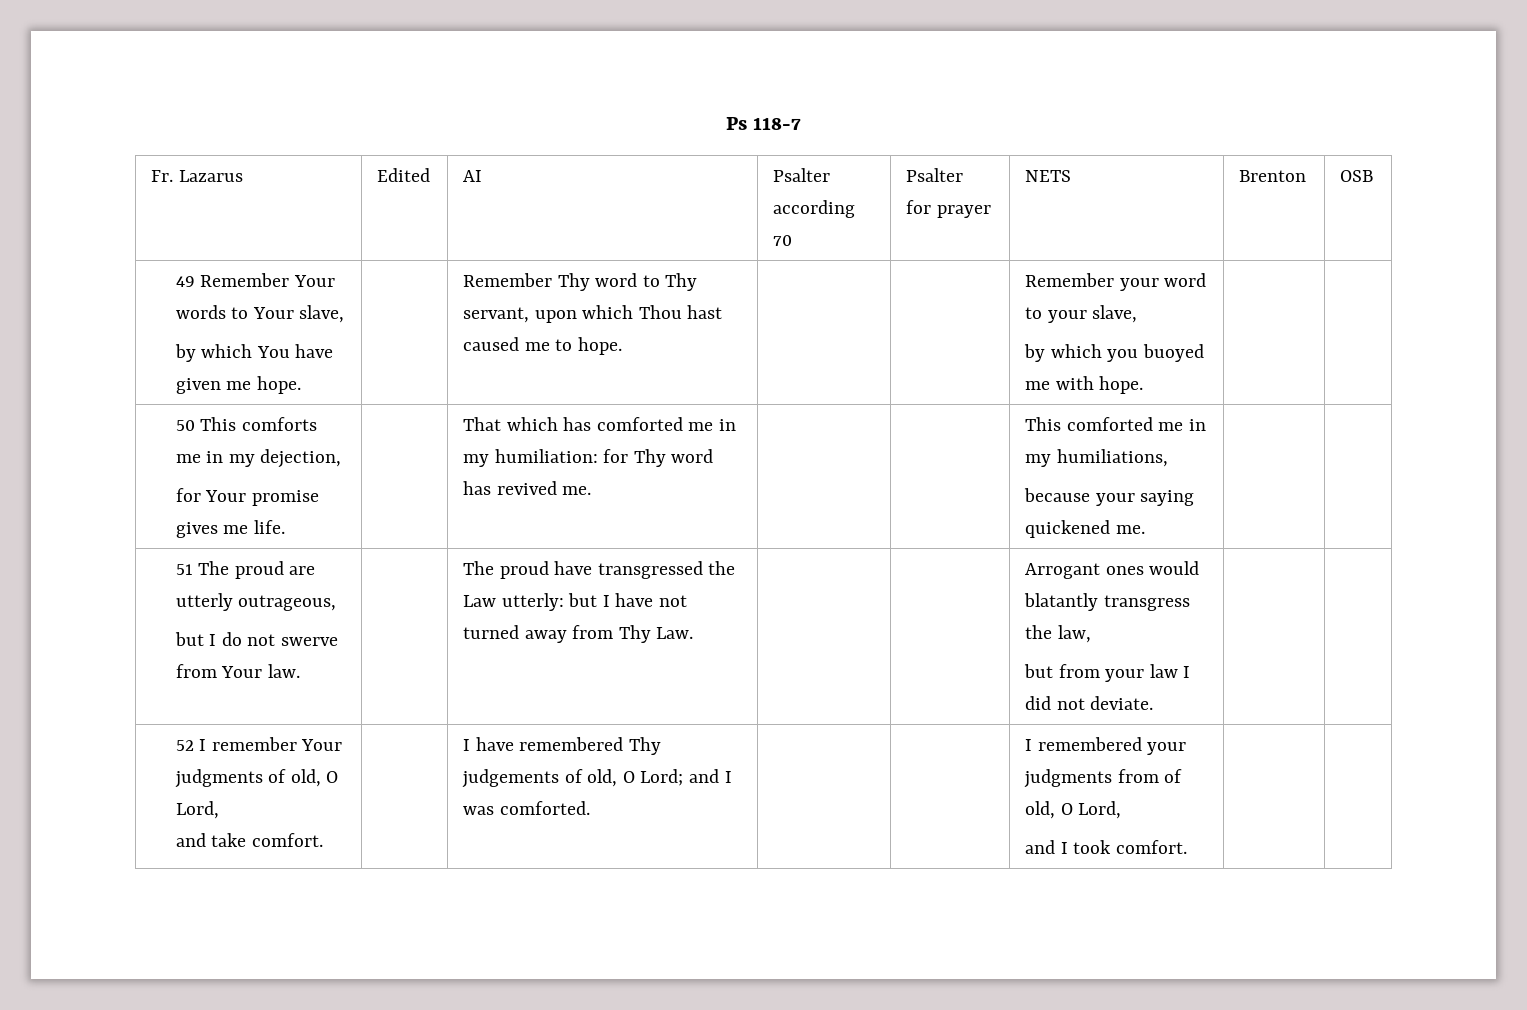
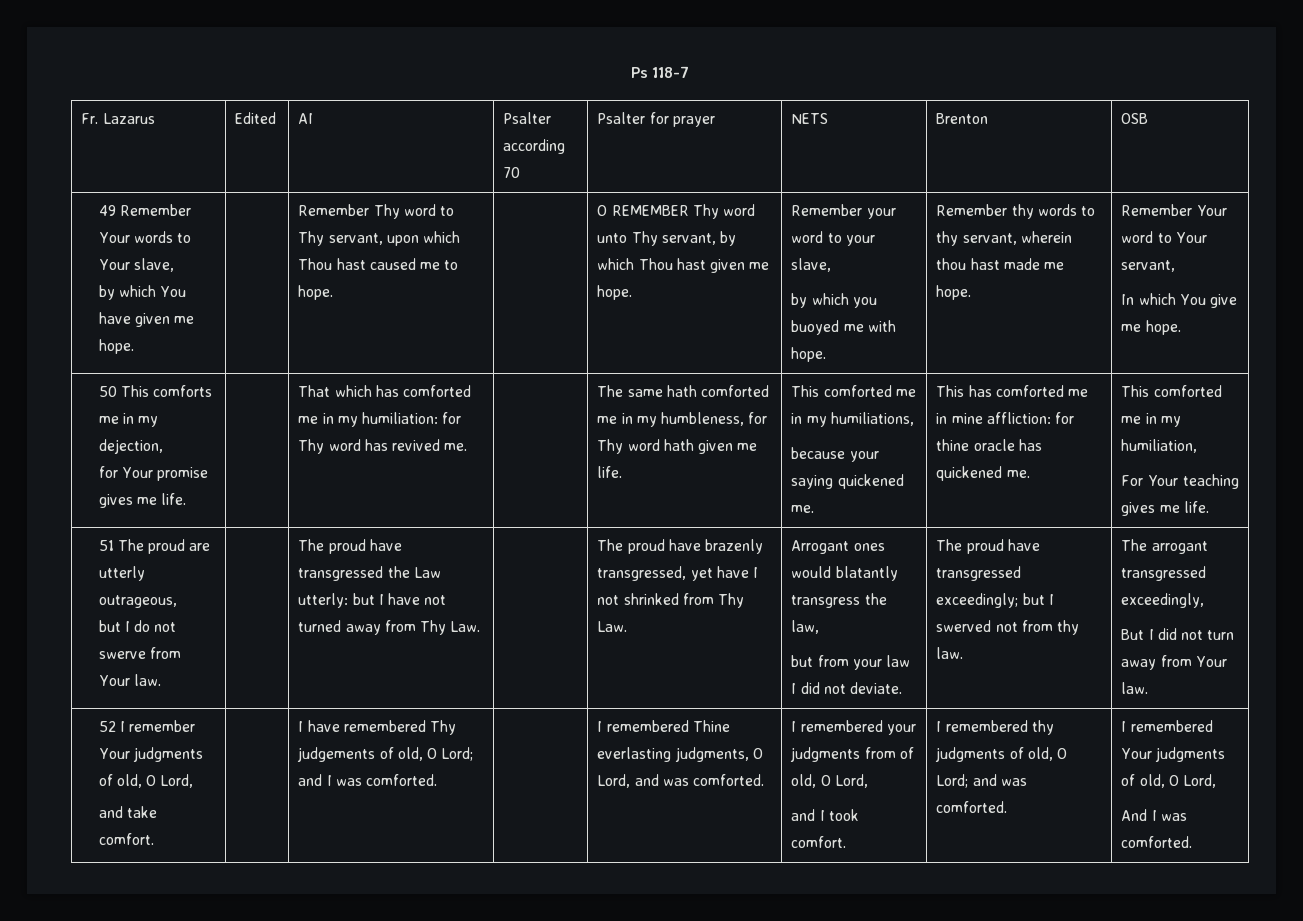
+ O REMEMBER Thy word unto Thy servant, by which Thou hast given me hope.
+ Remember thy words to thy servant, wherein thou hast made me hope. | Remember Your word to Your servant,
+ In which You give me hope.
+ The same hath comforted me in my humbleness, for Thy word hath given me life.
+ This has comforted me in mine affliction: for thine oracle has quickened me. | This comforted me in my humiliation,
+ For Your teaching gives me life.
+ The proud have brazenly transgressed, yet have I not shrinked from Thy Law.
+ The proud have transgressed exceedingly; but I swerved not from thy law. | The arrogant transgressed exceedingly,
+ But I did not turn away from Your law.
+ I remembered Thine everlasting judgments, O Lord, and was comforted.
+ I remembered thy judgments of old, O Lord; and was comforted. | I remembered Your judgments of old, O Lord,
+ And I was comforted.

